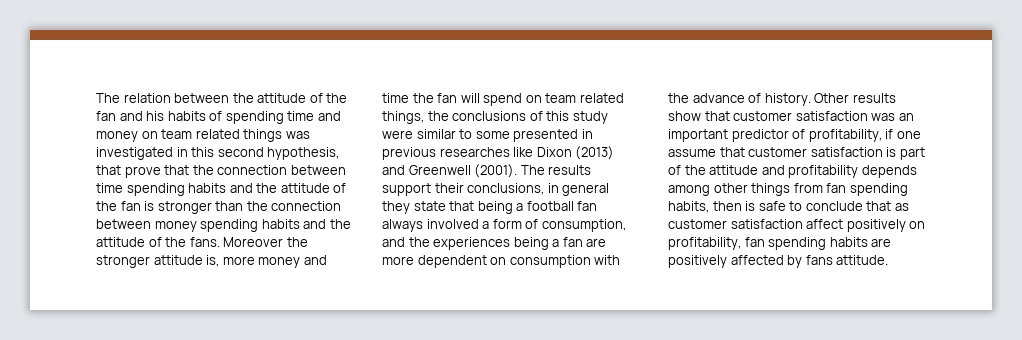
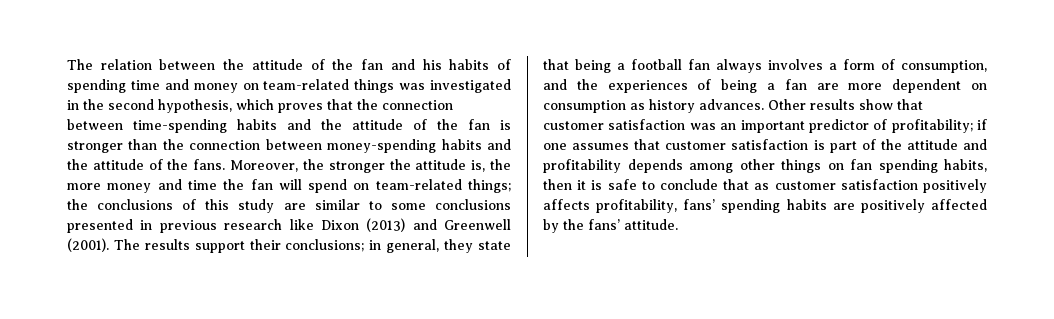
- The relation between the attitude of the fan and his habits of spending time and money on team related things was investigated in this second hypothesis, that prove that the connection between time spending habits and the attitude of the fan is stronger than the connection between money spending habits and the attitude of the fans.
+ The relation between the attitude of the fan and his habits of spending time and money on team-related things was investigated in the second hypothesis, which proves that the connection between time-spending habits and the attitude of the fan is stronger than the connection between money-spending habits and the attitude of the fans.
- Moreover the stronger attitude is, more money and time the fan will spend on team related things, the conclusions of this study were similar to some presented in previous researches like Dixon (2013) and Greenwell (2001).
+ Moreover, the stronger the attitude is, the more money and time the fan will spend on team-related things; the conclusions of this study are similar to some conclusions presented in previous research like Dixon (2013) and Greenwell (2001).
- The results support their conclusions, in general they state that being a football fan always involved a form of consumption, and the experiences being a fan are more dependent on consumption with the advance of history.
+ The results support their conclusions; in general, they state that being a football fan always involves a form of consumption, and the experiences of being a fan are more dependent on consumption as history advances.
- Other results show that customer satisfaction was an important predictor of profitability, if one assume that customer satisfaction is part of the attitude and profitability depends among other things from fan spending habits, then is safe to conclude that as customer satisfaction affect positively on profitability, fan spending habits are positively affected by fans attitude.
+ Other results show that customer satisfaction was an important predictor of profitability; if one assumes that customer satisfaction is part of the attitude and profitability depends among other things on fan spending habits, then it is safe to conclude that as customer satisfaction positively affects profitability, fans’ spending habits are positively affected by the fans’ attitude.

